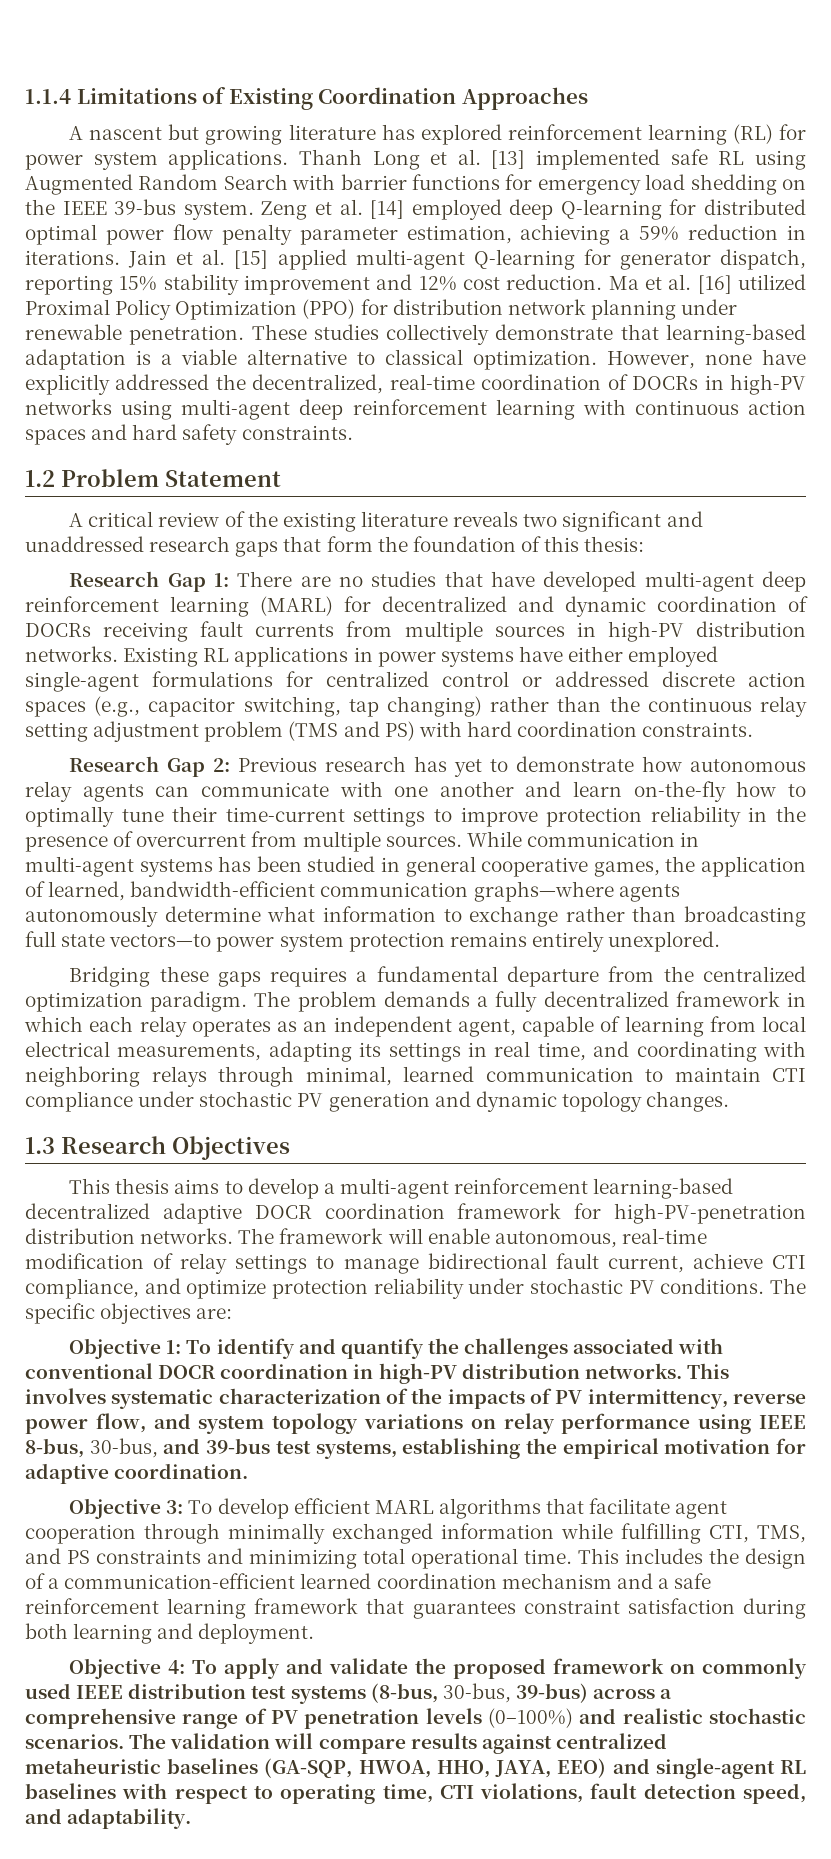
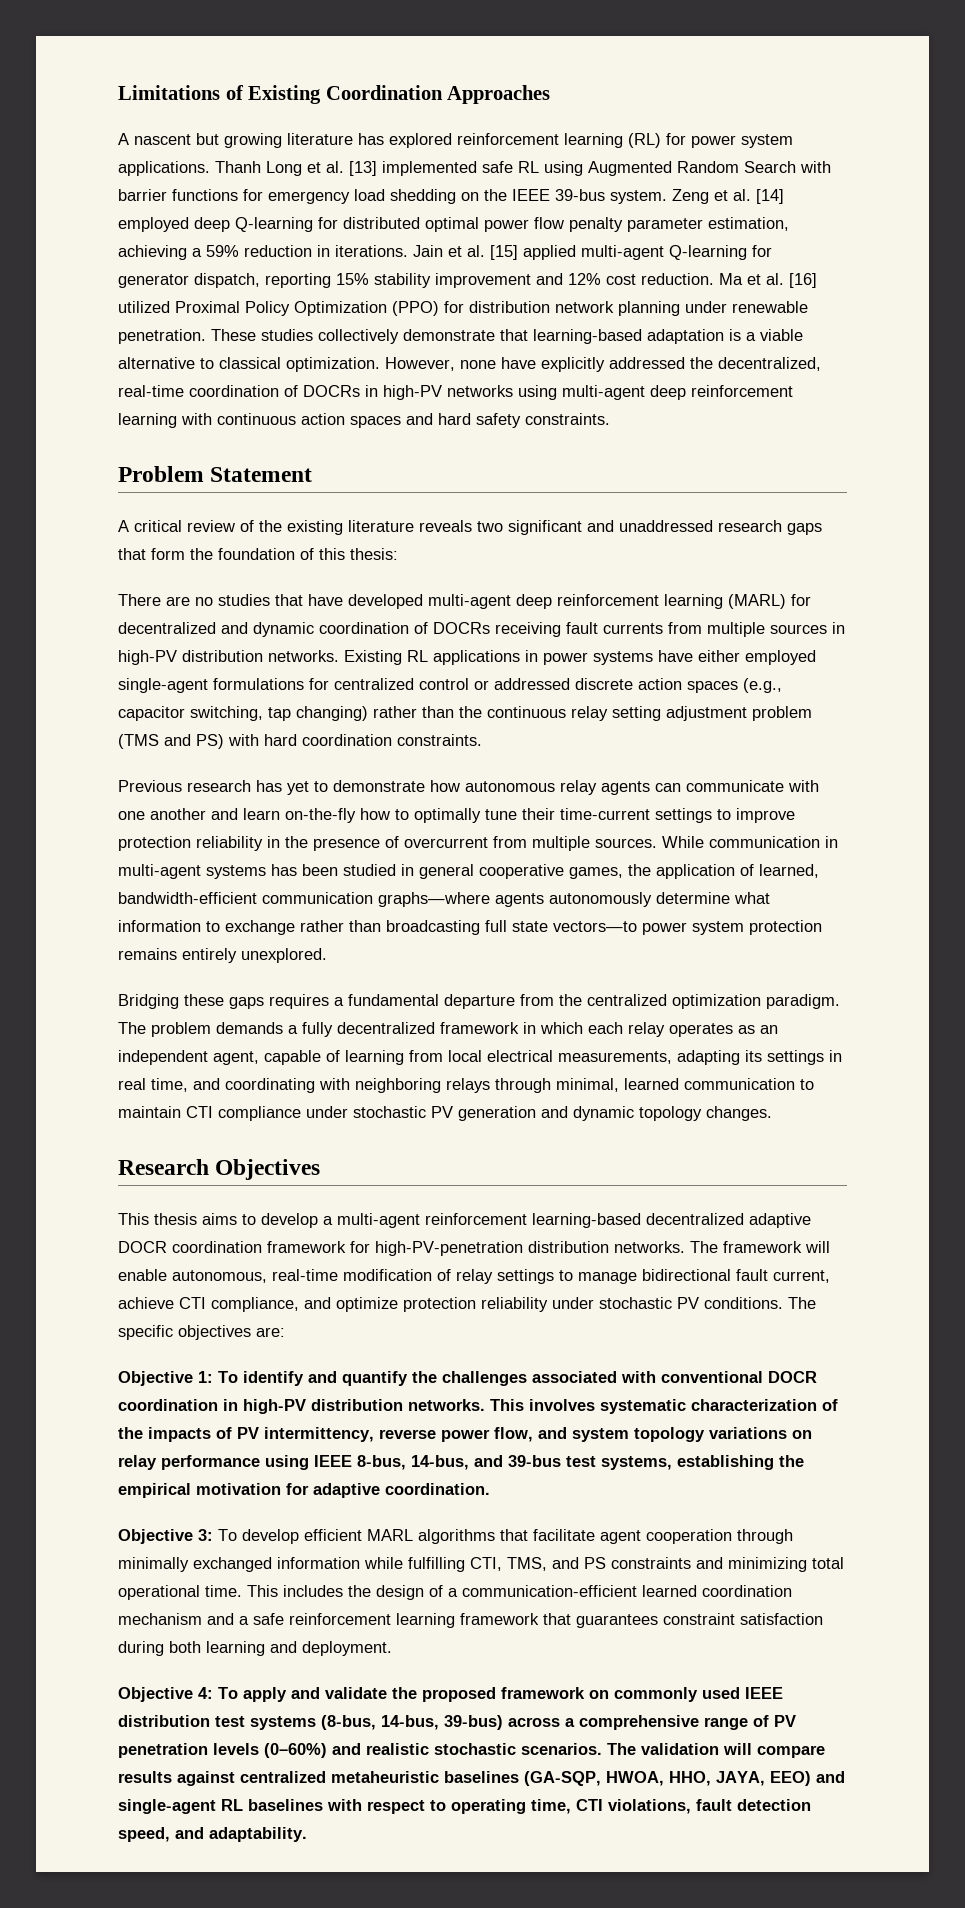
- 1.1.4 Limitations of Existing Coordination Approaches
+ Limitations of Existing Coordination Approaches
- 1.2 Problem Statement
+ Problem Statement
- Research Gap 1: There are no studies that have developed multi-agent deep reinforcement learning (MARL) for decentralized and dynamic coordination of DOCRs receiving fault currents from multiple sources in high-PV distribution networks.
+ There are no studies that have developed multi-agent deep reinforcement learning (MARL) for decentralized and dynamic coordination of DOCRs receiving fault currents from multiple sources in high-PV distribution networks.
- Research Gap 2: Previous research has yet to demonstrate how autonomous relay agents can communicate with one another and learn on-the-fly how to optimally tune their time-current settings to improve protection reliability in the presence of overcurrent from multiple sources.
+ Previous research has yet to demonstrate how autonomous relay agents can communicate with one another and learn on-the-fly how to optimally tune their time-current settings to improve protection reliability in the presence of overcurrent from multiple sources.
- 1.3 Research Objectives
+ Research Objectives
- This involves systematic characterization of the impacts of PV intermittency, reverse power flow, and system topology variations on relay performance using IEEE 8-bus, 30-bus, and 39-bus test systems, establishing the empirical motivation for adaptive coordination.
+ This involves systematic characterization of the impacts of PV intermittency, reverse power flow, and system topology variations on relay performance using IEEE 8-bus, 14-bus, and 39-bus test systems, establishing the empirical motivation for adaptive coordination.
- Objective 4: To apply and validate the proposed framework on commonly used IEEE distribution test systems (8-bus, 30-bus, 39-bus) across a comprehensive range of PV penetration levels (0–100%) and realistic stochastic scenarios.
+ Objective 4: To apply and validate the proposed framework on commonly used IEEE distribution test systems (8-bus, 14-bus, 39-bus) across a comprehensive range of PV penetration levels (0–60%) and realistic stochastic scenarios.

